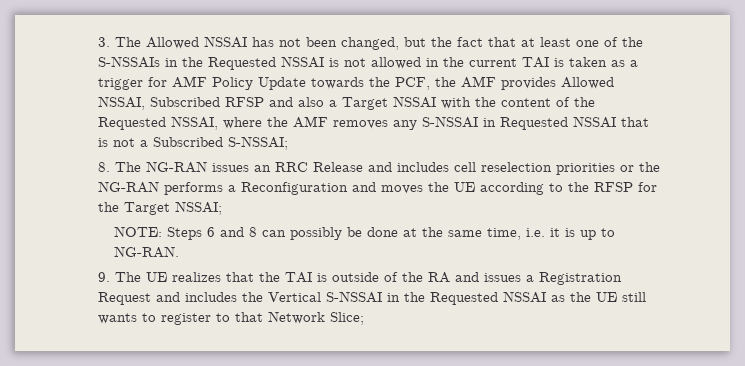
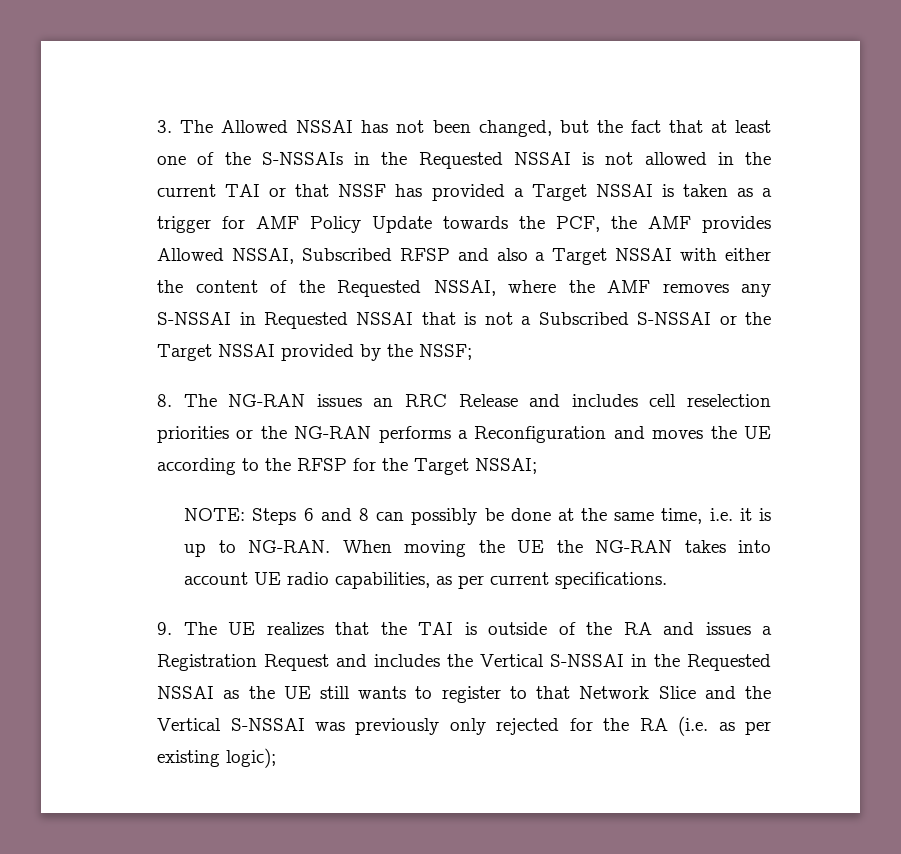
- 3. The Allowed NSSAI has not been changed, but the fact that at least one of the S-NSSAIs in the Requested NSSAI is not allowed in the current TAI is taken as a trigger for AMF Policy Update towards the PCF, the AMF provides Allowed NSSAI, Subscribed RFSP and also a Target NSSAI with the content of the Requested NSSAI, where the AMF removes any S-NSSAI in Requested NSSAI that is not a Subscribed S-NSSAI;
+ 3. The Allowed NSSAI has not been changed, but the fact that at least one of the S-NSSAIs in the Requested NSSAI is not allowed in the current TAI or that NSSF has provided a Target NSSAI is taken as a trigger for AMF Policy Update towards the PCF, the AMF provides Allowed NSSAI, Subscribed RFSP and also a Target NSSAI with either the content of the Requested NSSAI, where the AMF removes any S-NSSAI in Requested NSSAI that is not a Subscribed S-NSSAI or the Target NSSAI provided by the NSSF;
+ When moving the UE the NG-RAN takes into account UE radio capabilities, as per current specifications.
- 9. The UE realizes that the TAI is outside of the RA and issues a Registration Request and includes the Vertical S-NSSAI in the Requested NSSAI as the UE still wants to register to that Network Slice;
+ 9. The UE realizes that the TAI is outside of the RA and issues a Registration Request and includes the Vertical S-NSSAI in the Requested NSSAI as the UE still wants to register to that Network Slice and the Vertical S-NSSAI was previously only rejected for the RA (i.e. as per existing logic);

